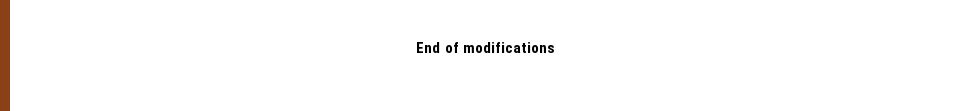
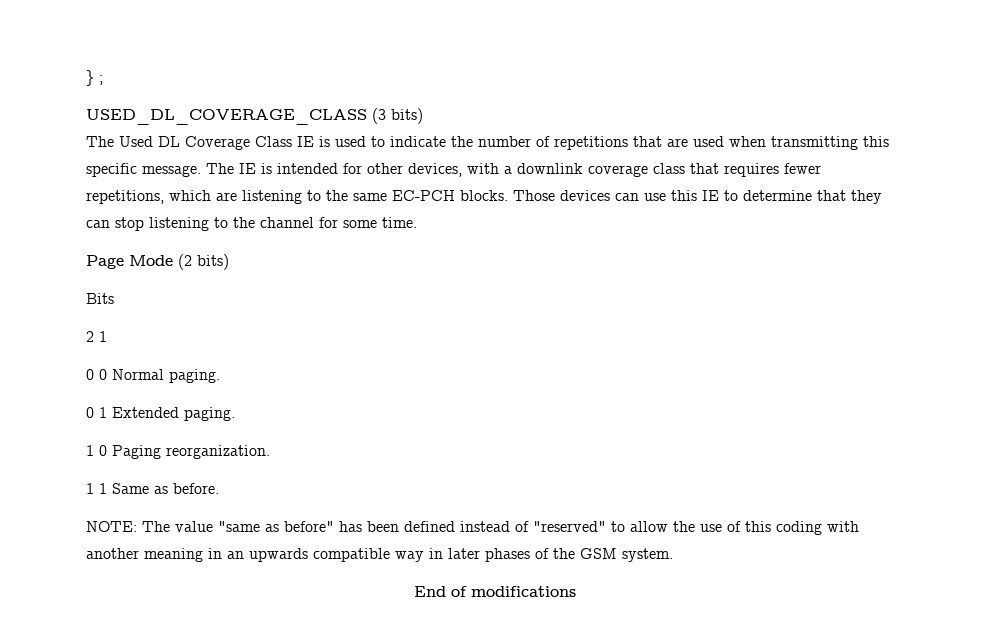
+ } ;
+ USED_DL_COVERAGE_CLASS (3 bits)
+ The Used DL Coverage Class IE is used to indicate the number of repetitions that are used when transmitting this specific message. The IE is intended for other devices, with a downlink coverage class that requires fewer repetitions, which are listening to the same EC-PCH blocks. Those devices can use this IE to determine that they can stop listening to the channel for some time.
+ Page Mode (2 bits)
+ Bits
+ 2 1
+ 0 0 Normal paging.
+ 0 1 Extended paging.
+ 1 0 Paging reorganization.
+ 1 1 Same as before.
+ NOTE: The value "same as before" has been defined instead of "reserved" to allow the use of this coding with another meaning in an upwards compatible way in later phases of the GSM system.

